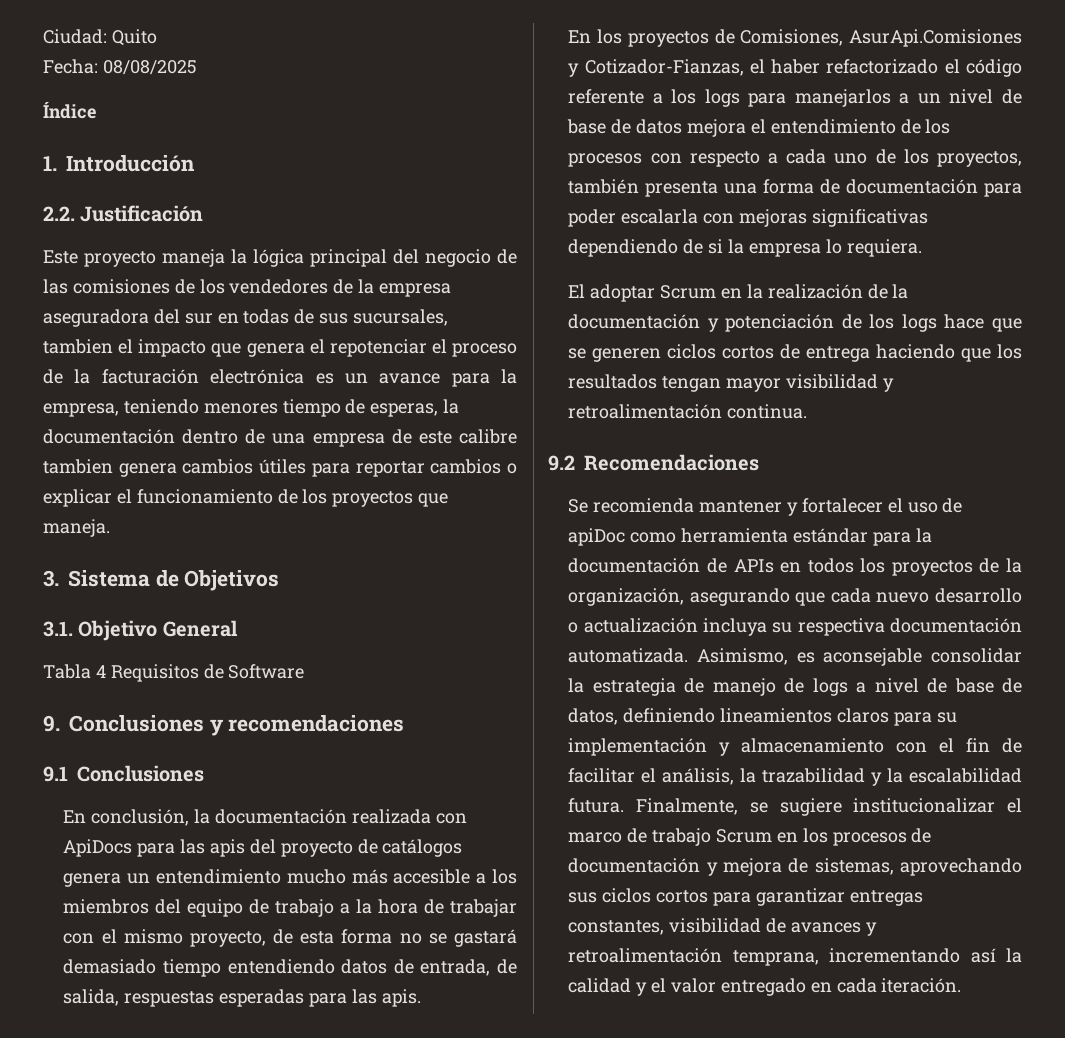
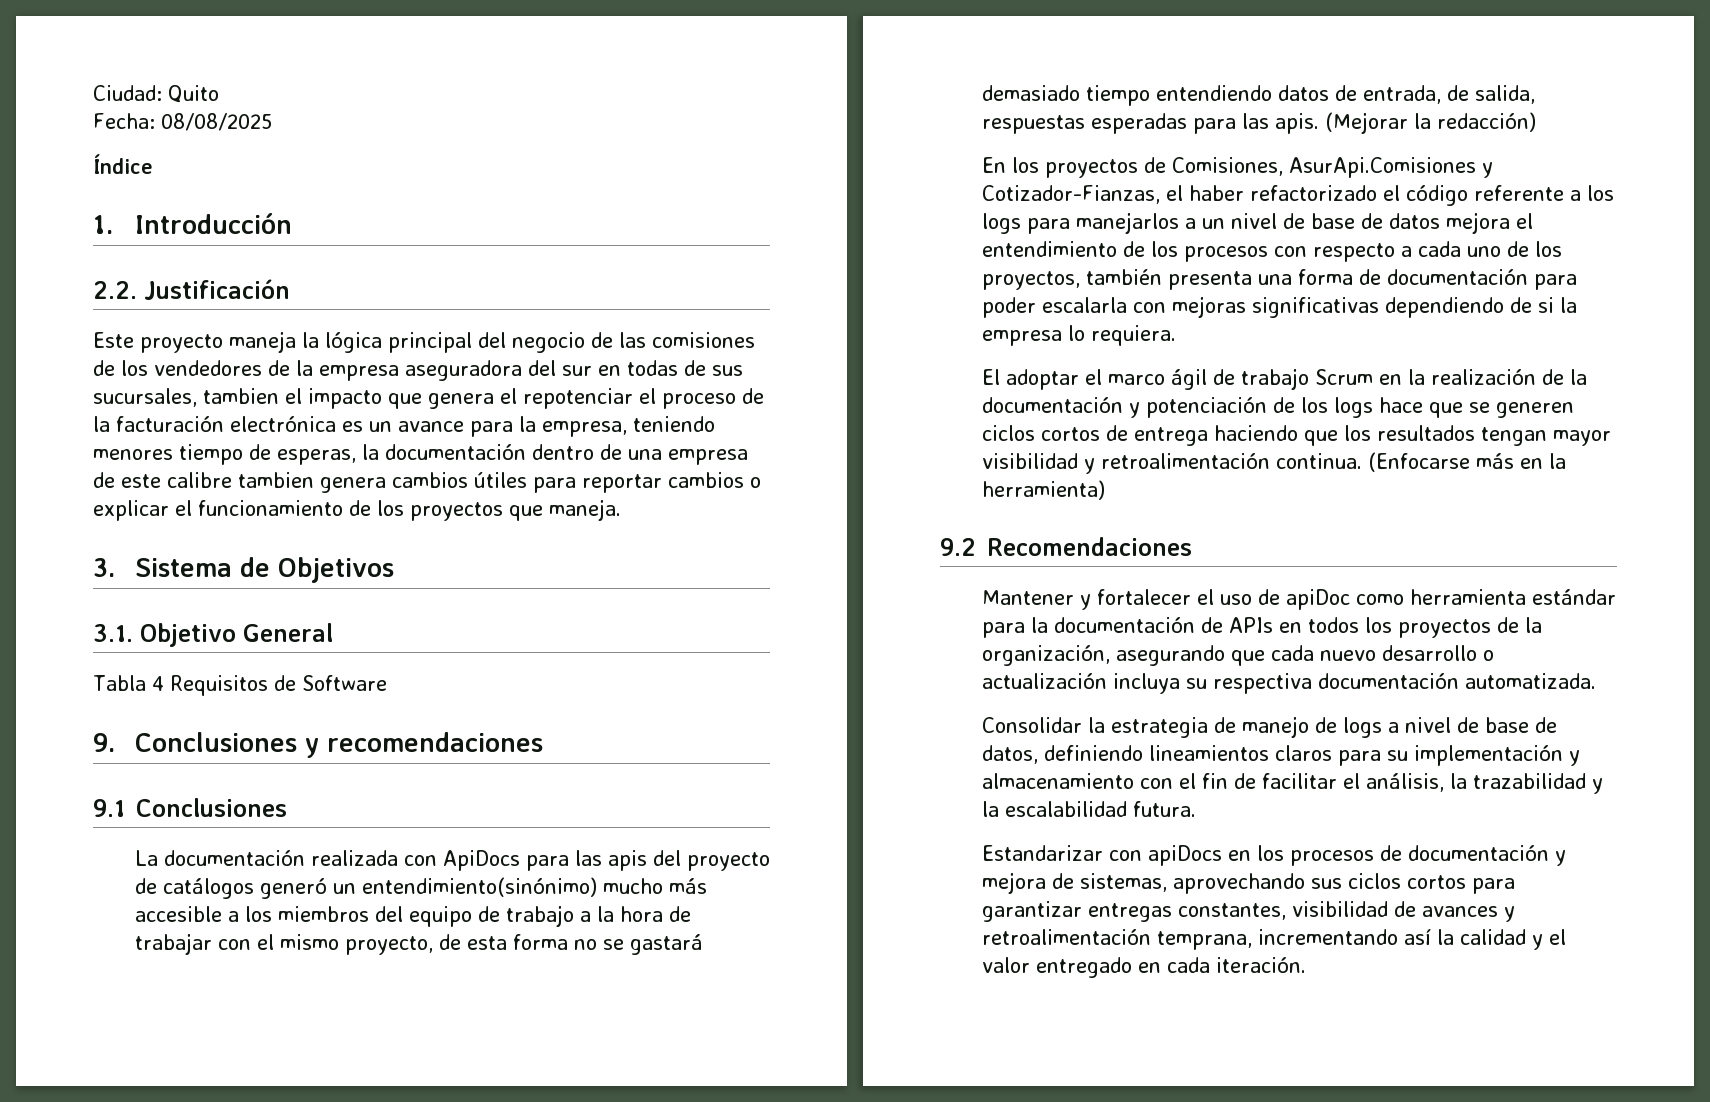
- En conclusión, la documentación realizada con ApiDocs para las apis del proyecto de catálogos genera un entendimiento mucho más accesible a los miembros del equipo de trabajo a la hora de trabajar con el mismo proyecto, de esta forma no se gastará demasiado tiempo entendiendo datos de entrada, de salida, respuestas esperadas para las apis.
+ La documentación realizada con ApiDocs para las apis del proyecto de catálogos generó un entendimiento(sinónimo) mucho más accesible a los miembros del equipo de trabajo a la hora de trabajar con el mismo proyecto, de esta forma no se gastará demasiado tiempo entendiendo datos de entrada, de salida, respuestas esperadas para las apis. (Mejorar la redacción)
- El adoptar Scrum en la realización de la documentación y potenciación de los logs hace que se generen ciclos cortos de entrega haciendo que los resultados tengan mayor visibilidad y retroalimentación continua.
+ El adoptar el marco ágil de trabajo Scrum en la realización de la documentación y potenciación de los logs hace que se generen ciclos cortos de entrega haciendo que los resultados tengan mayor visibilidad y retroalimentación continua. (Enfocarse más en la herramienta)
- Se recomienda mantener y fortalecer el uso de apiDoc como herramienta estándar para la documentación de APIs en todos los proyectos de la organización, asegurando que cada nuevo desarrollo o actualización incluya su respectiva documentación automatizada. Asimismo, es aconsejable consolidar la estrategia de manejo de logs a nivel de base de datos, definiendo lineamientos claros para su implementación y almacenamiento con el fin de facilitar el análisis, la trazabilidad y la escalabilidad futura. Finalmente, se sugiere institucionalizar el marco de trabajo Scrum en los procesos de documentación y mejora de sistemas, aprovechando sus ciclos cortos para garantizar entregas constantes, visibilidad de avances y retroalimentación temprana, incrementando así la calidad y el valor entregado en cada iteración.
+ Mantener y fortalecer el uso de apiDoc como herramienta estándar para la documentación de APIs en todos los proyectos de la organización, asegurando que cada nuevo desarrollo o actualización incluya su respectiva documentación automatizada.
+ Consolidar la estrategia de manejo de logs a nivel de base de datos, definiendo lineamientos claros para su implementación y almacenamiento con el fin de facilitar el análisis, la trazabilidad y la escalabilidad futura.
+ Estandarizar con apiDocs en los procesos de documentación y mejora de sistemas, aprovechando sus ciclos cortos para garantizar entregas constantes, visibilidad de avances y retroalimentación temprana, incrementando así la calidad y el valor entregado en cada iteración.

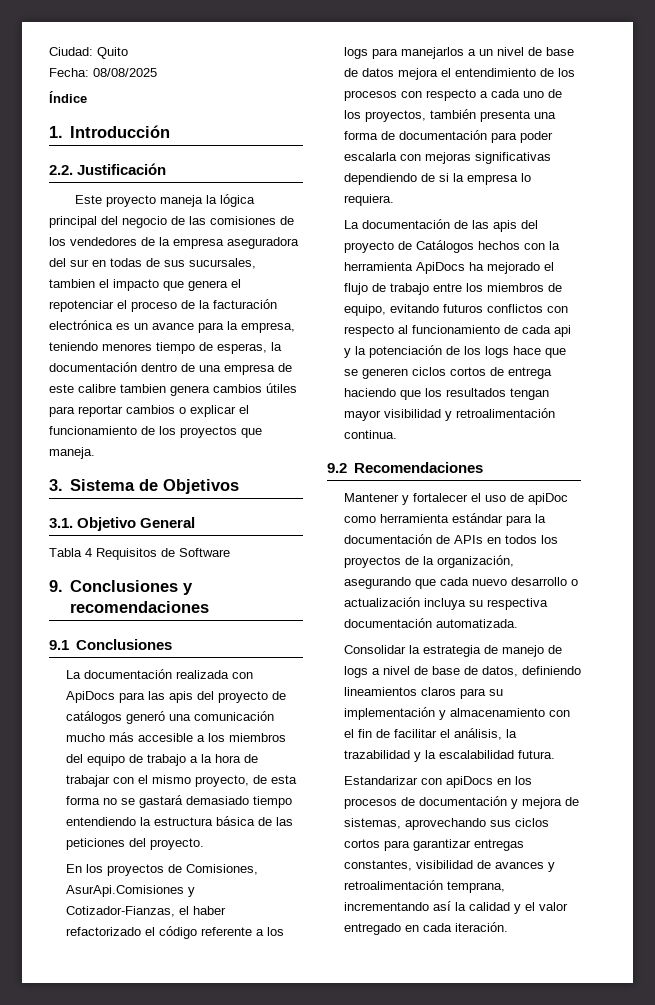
- La documentación realizada con ApiDocs para las apis del proyecto de catálogos generó un entendimiento(sinónimo) mucho más accesible a los miembros del equipo de trabajo a la hora de trabajar con el mismo proyecto, de esta forma no se gastará demasiado tiempo entendiendo datos de entrada, de salida, respuestas esperadas para las apis. (Mejorar la redacción)
+ La documentación realizada con ApiDocs para las apis del proyecto de catálogos generó una comunicación mucho más accesible a los miembros del equipo de trabajo a la hora de trabajar con el mismo proyecto, de esta forma no se gastará demasiado tiempo entendiendo la estructura básica de las peticiones del proyecto.
- El adoptar el marco ágil de trabajo Scrum en la realización de la documentación y potenciación de los logs hace que se generen ciclos cortos de entrega haciendo que los resultados tengan mayor visibilidad y retroalimentación continua. (Enfocarse más en la herramienta)
+ La documentación de las apis del proyecto de Catálogos hechos con la herramienta ApiDocs ha mejorado el flujo de trabajo entre los miembros de equipo, evitando futuros conflictos con respecto al funcionamiento de cada api y la potenciación de los logs hace que se generen ciclos cortos de entrega haciendo que los resultados tengan mayor visibilidad y retroalimentación continua.

